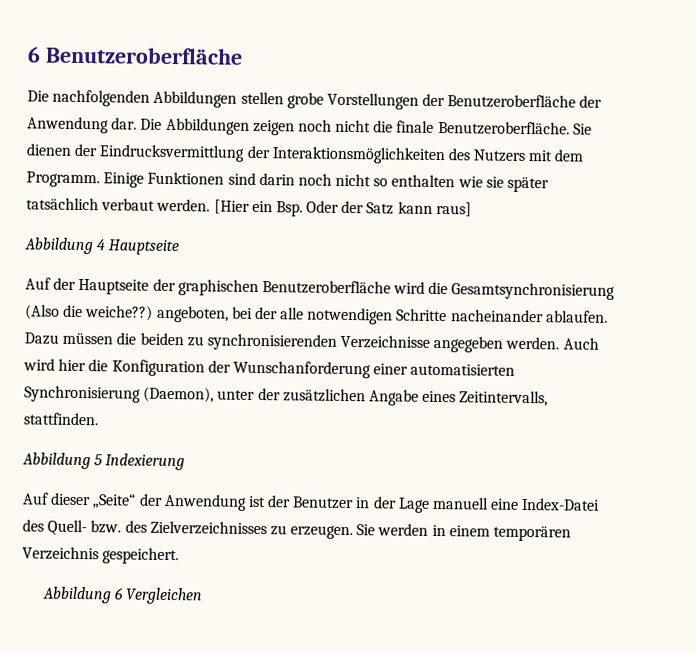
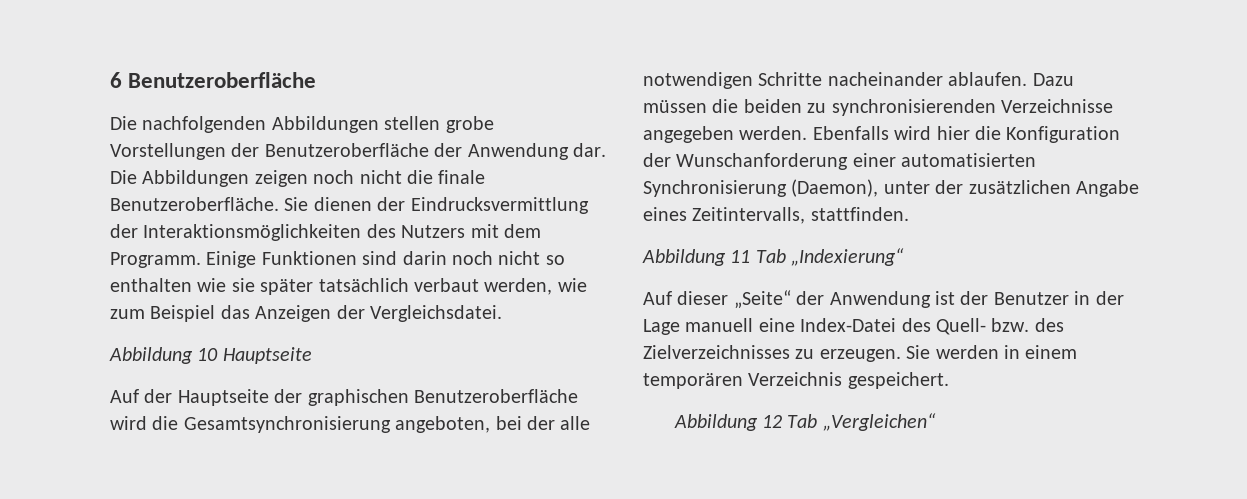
- Einige Funktionen sind darin noch nicht so enthalten wie sie später tatsächlich verbaut werden. [Hier ein Bsp. Oder der Satz kann raus]
- Abbildung 4 Hauptseite
+ Einige Funktionen sind darin noch nicht so enthalten wie sie später tatsächlich verbaut werden, wie zum Beispiel das Anzeigen der Vergleichsdatei.
+ Abbildung 10 Hauptseite
- Auf der Hauptseite der graphischen Benutzeroberfläche wird die Gesamtsynchronisierung (Also die weiche??) angeboten, bei der alle notwendigen Schritte nacheinander ablaufen.
+ Auf der Hauptseite der graphischen Benutzeroberfläche wird die Gesamtsynchronisierung angeboten, bei der alle notwendigen Schritte nacheinander ablaufen.
- Auch wird hier die Konfiguration der Wunschanforderung einer automatisierten Synchronisierung (Daemon), unter der zusätzlichen Angabe eines Zeitintervalls, stattfinden.
+ Ebenfalls wird hier die Konfiguration der Wunschanforderung einer automatisierten Synchronisierung (Daemon), unter der zusätzlichen Angabe eines Zeitintervalls, stattfinden.
- Abbildung 5 Indexierung
+ Abbildung 11 Tab „Indexierung“
- Abbildung 6 Vergleichen
+ Abbildung 12 Tab „Vergleichen“

